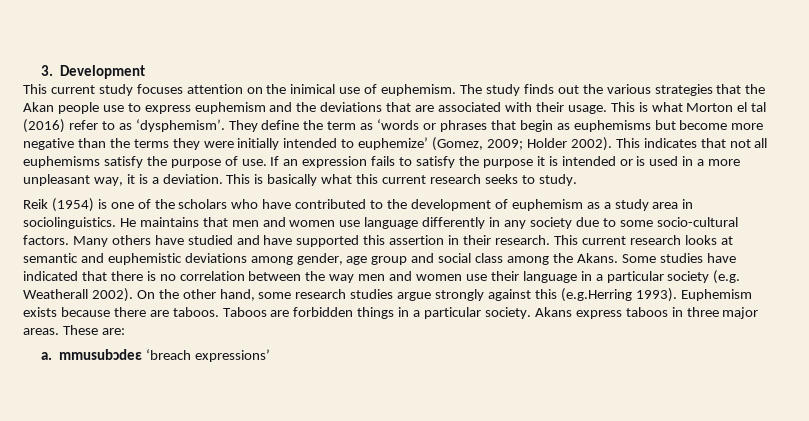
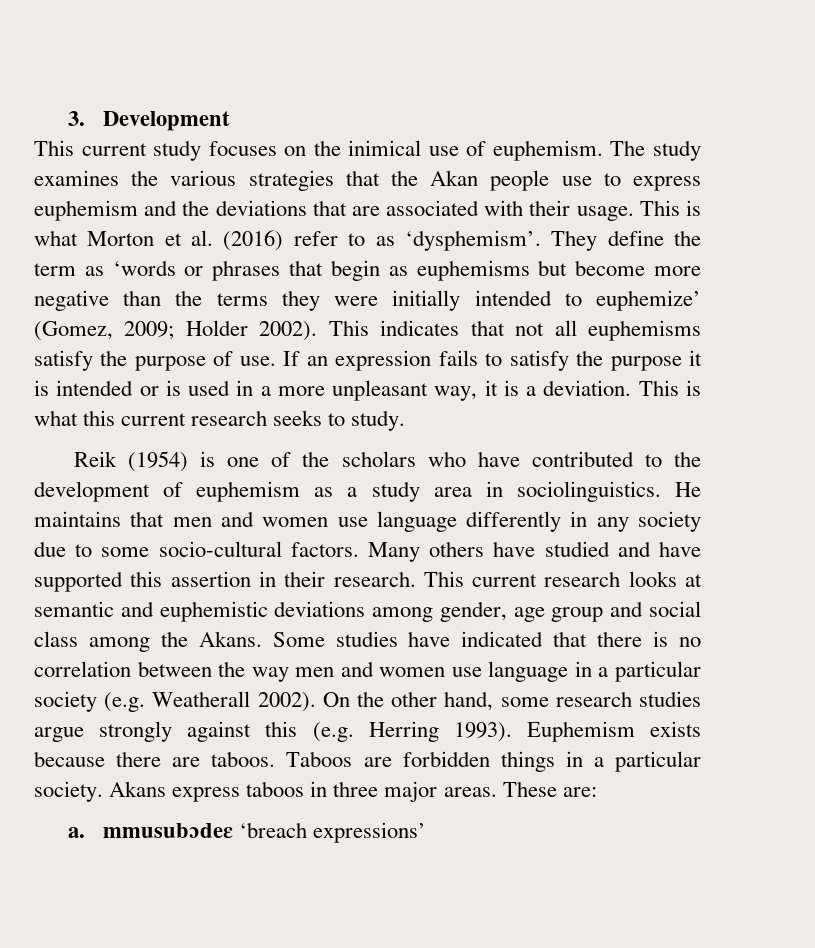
- This current study focuses attention on the inimical use of euphemism.
+ This current study focuses on the inimical use of euphemism.
- The study finds out the various strategies that the Akan people use to express euphemism and the deviations that are associated with their usage.
+ The study examines the various strategies that the Akan people use to express euphemism and the deviations that are associated with their usage.
- This is what Morton el tal (2016) refer to as ‘dysphemism’.
+ This is what Morton et al. (2016) refer to as ‘dysphemism’.
- This is basically what this current research seeks to study.
+ This is what this current research seeks to study.
- Some studies have indicated that there is no correlation between the way men and women use their language in a particular society (e.g. Weatherall 2002).
+ Some studies have indicated that there is no correlation between the way men and women use language in a particular society (e.g. Weatherall 2002).
- On the other hand, some research studies argue strongly against this (e.g.Herring 1993).
+ On the other hand, some research studies argue strongly against this (e.g. Herring 1993).

